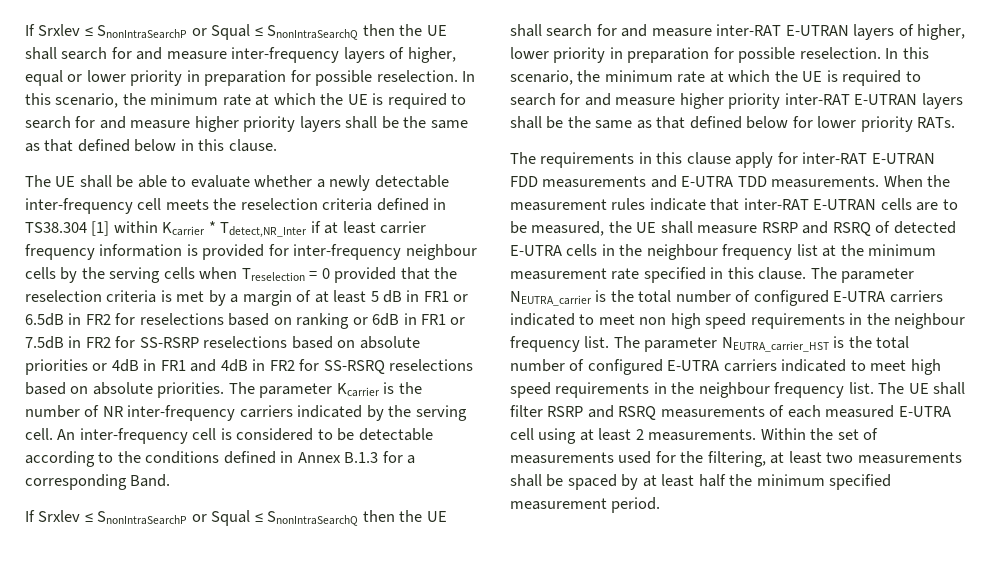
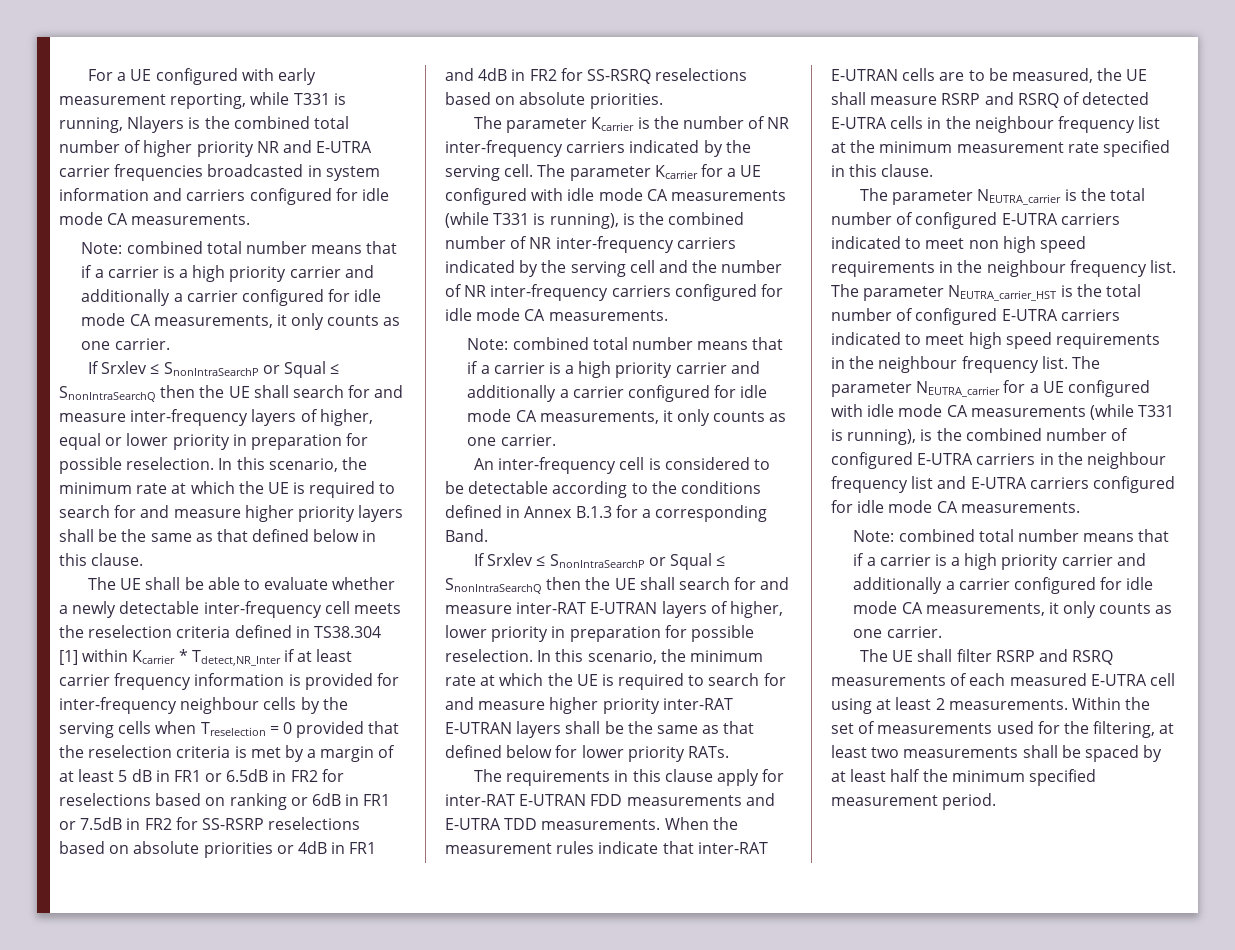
+ For a UE configured with early measurement reporting, while T331 is running, Nlayers is the combined total number of higher priority NR and E-UTRA carrier frequencies broadcasted in system information and carriers configured for idle mode CA measurements.
+ Note: combined total number means that if a carrier is a high priority carrier and additionally a carrier configured for idle mode CA measurements, it only counts as one carrier.
- The UE shall be able to evaluate whether a newly detectable inter-frequency cell meets the reselection criteria defined in TS38.304 [1] within Kcarrier * Tdetect,NR_Inter if at least carrier frequency information is provided for inter-frequency neighbour cells by the serving cells when Treselection = 0 provided that the reselection criteria is met by a margin of at least 5 dB in FR1 or 6.5dB in FR2 for reselections based on ranking or 6dB in FR1 or 7.5dB in FR2 for SS-RSRP reselections based on absolute priorities or 4dB in FR1 and 4dB in FR2 for SS-RSRQ reselections based on absolute priorities. The parameter Kcarrier is the number of NR inter-frequency carriers indicated by the serving cell. An inter-frequency cell is considered to be detectable according to the conditions defined in Annex B.1.3 for a corresponding Band.
+ The UE shall be able to evaluate whether a newly detectable inter-frequency cell meets the reselection criteria defined in TS38.304 [1] within Kcarrier * Tdetect,NR_Inter if at least carrier frequency information is provided for inter-frequency neighbour cells by the serving cells when Treselection = 0 provided that the reselection criteria is met by a margin of at least 5 dB in FR1 or 6.5dB in FR2 for reselections based on ranking or 6dB in FR1 or 7.5dB in FR2 for SS-RSRP reselections based on absolute priorities or 4dB in FR1 and 4dB in FR2 for SS-RSRQ reselections based on absolute priorities.
+ The parameter Kcarrier is the number of NR inter-frequency carriers indicated by the serving cell. The parameter Kcarrier for a UE configured with idle mode CA measurements (while T331 is running), is the combined number of NR inter-frequency carriers indicated by the serving cell and the number of NR inter-frequency carriers configured for idle mode CA measurements.
+ Note: combined total number means that if a carrier is a high priority carrier and additionally a carrier configured for idle mode CA measurements, it only counts as one carrier.
+ An inter-frequency cell is considered to be detectable according to the conditions defined in Annex B.1.3 for a corresponding Band.
- When the measurement rules indicate that inter-RAT E-UTRAN cells are to be measured, the UE shall measure RSRP and RSRQ of detected E-UTRA cells in the neighbour frequency list at the minimum measurement rate specified in this clause. The parameter NEUTRA_carrier is the total number of configured E-UTRA carriers indicated to meet non high speed requirements in the neighbour frequency list.
+ When the measurement rules indicate that inter-RAT E-UTRAN cells are to be measured, the UE shall measure RSRP and RSRQ of detected E-UTRA cells in the neighbour frequency list at the minimum measurement rate specified in this clause.
+ The parameter NEUTRA_carrier is the total number of configured E-UTRA carriers indicated to meet non high speed requirements in the neighbour frequency list.
+ The parameter NEUTRA_carrier for a UE configured with idle mode CA measurements (while T331 is running), is the combined number of configured E-UTRA carriers in the neighbour frequency list and E-UTRA carriers configured for idle mode CA measurements.
+ Note: combined total number means that if a carrier is a high priority carrier and additionally a carrier configured for idle mode CA measurements, it only counts as one carrier.

